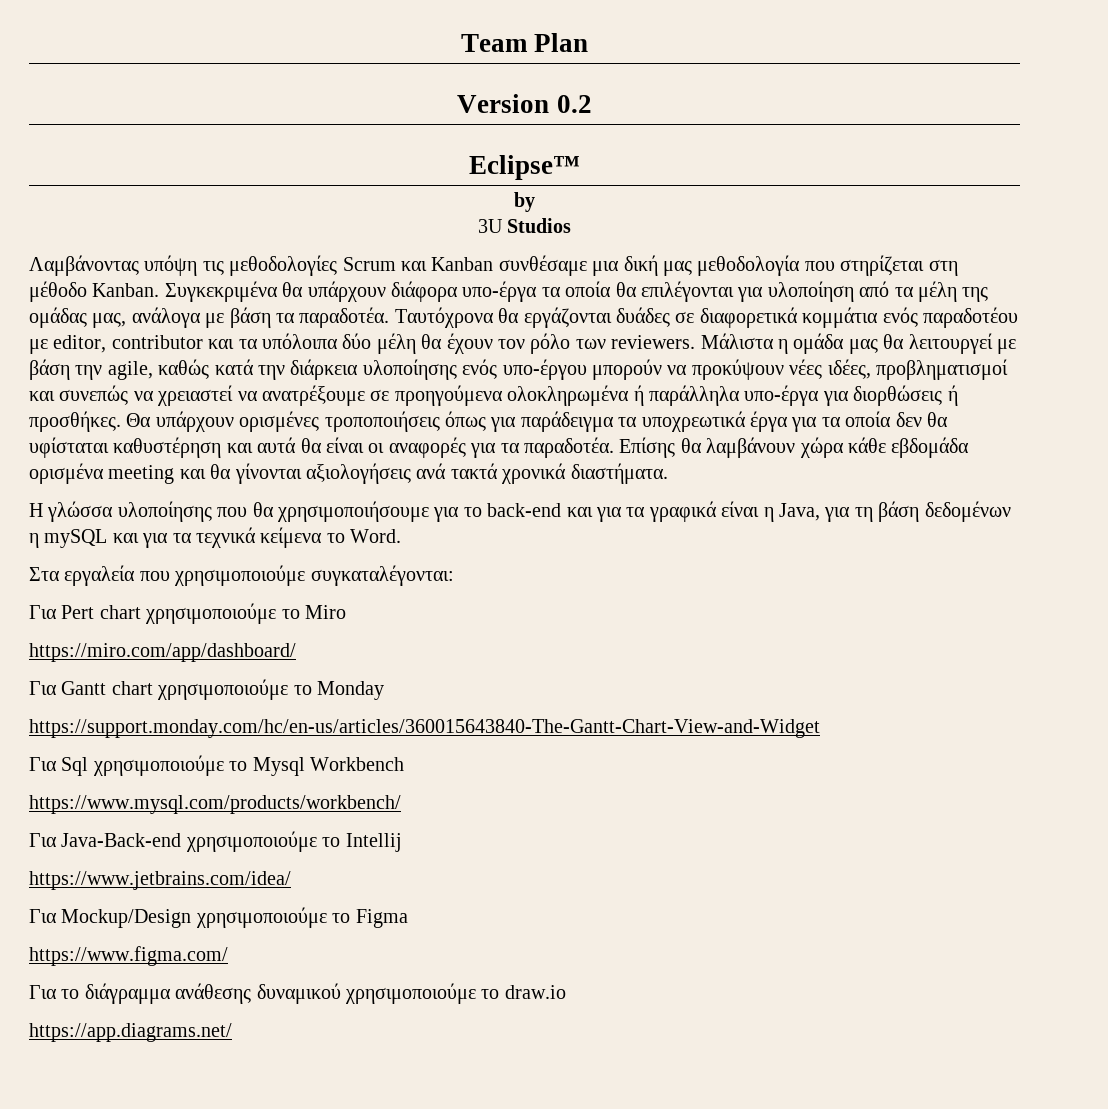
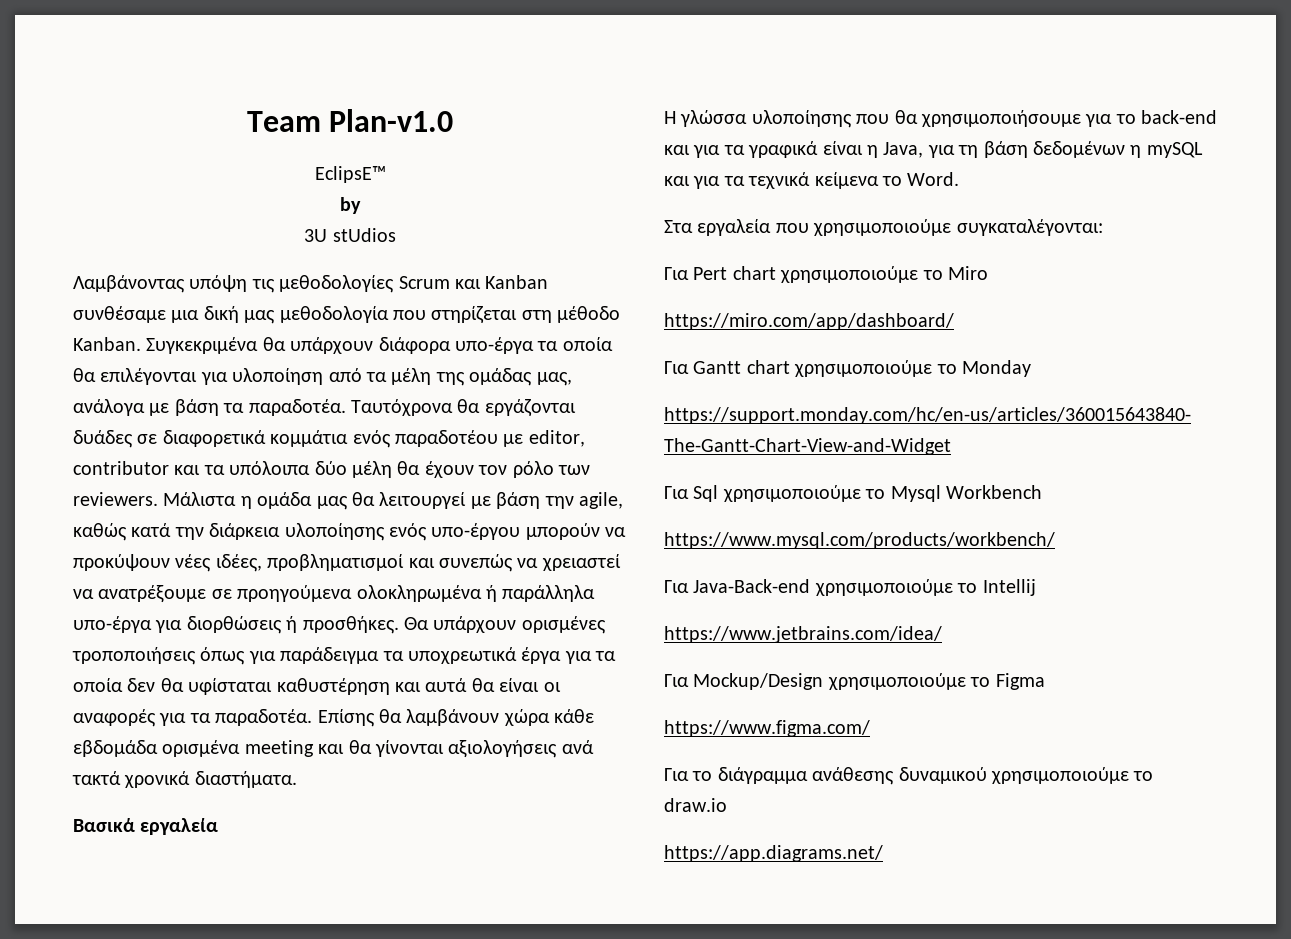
- Team Plan
- Version 0.2
- Eclipse™
+ Team Plan-v1.0
+ EclipsE™
- 3U Studios
+ 3U stUdios
+ Βασικά εργαλεία

